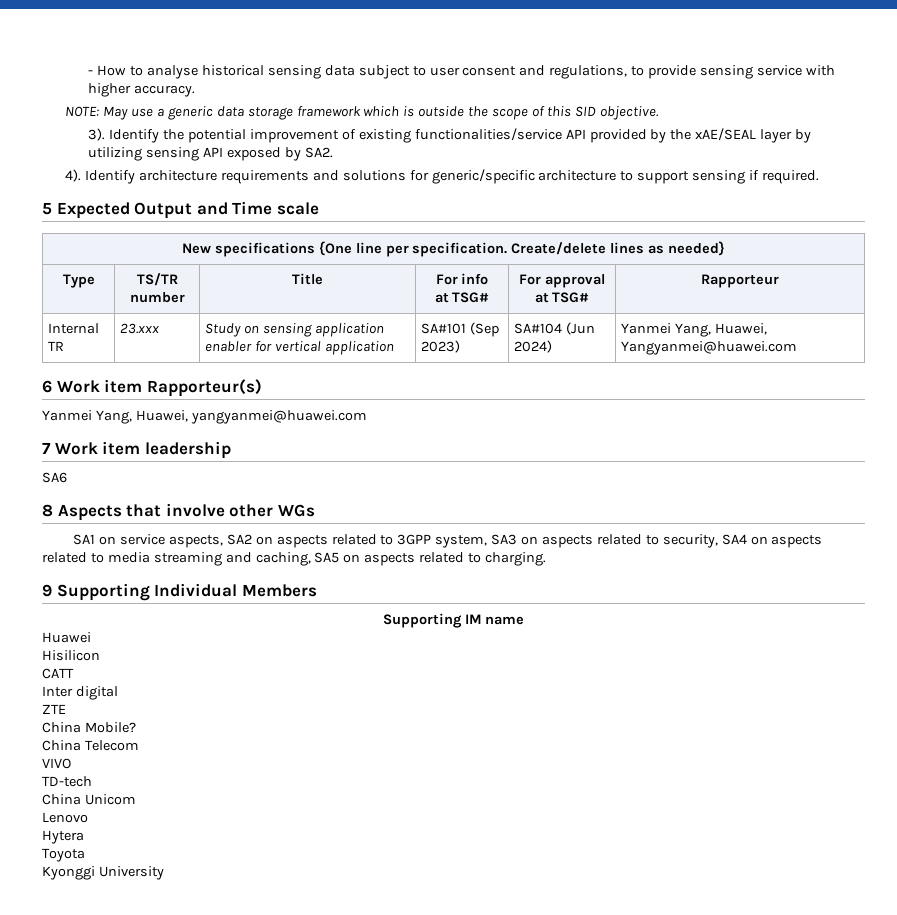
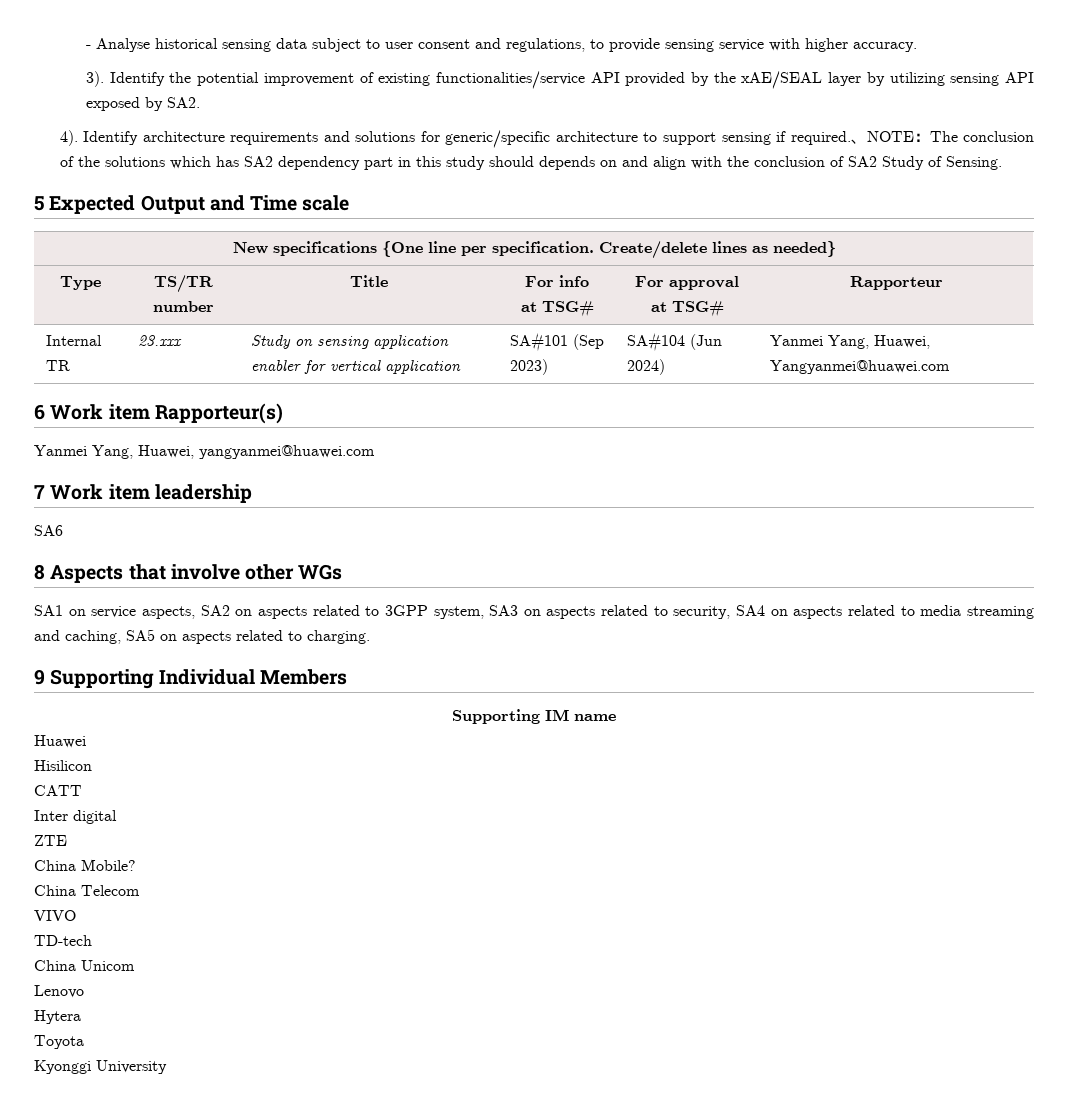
- - How to analyse historical sensing data subject to user consent and regulations, to provide sensing service with higher accuracy.
+ - Analyse historical sensing data subject to user consent and regulations, to provide sensing service with higher accuracy.
- NOTE: May use a generic data storage framework which is outside the scope of this SID objective.
+ 、NOTE：The conclusion of the solutions which has SA2 dependency part in this study should depends on and align with the conclusion of SA2 Study of Sensing.

